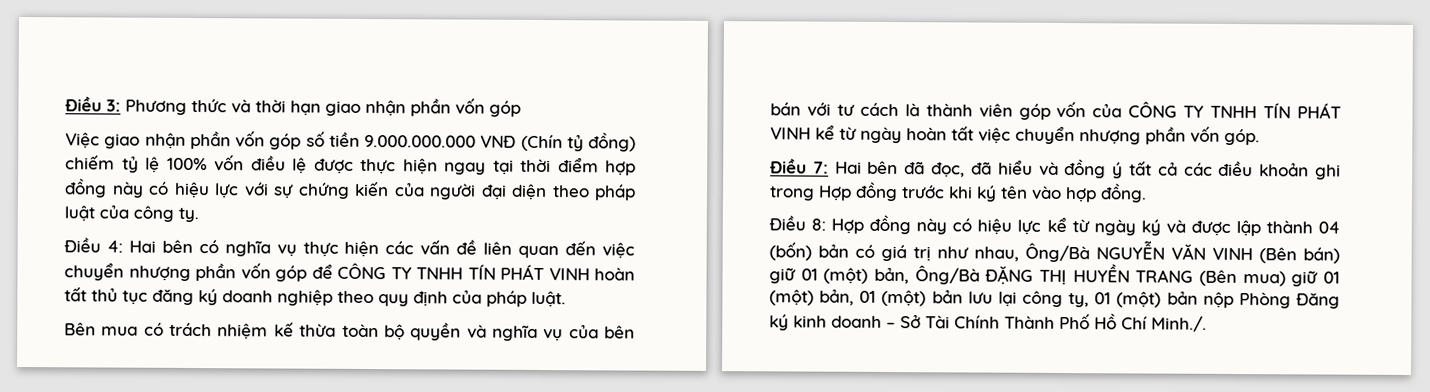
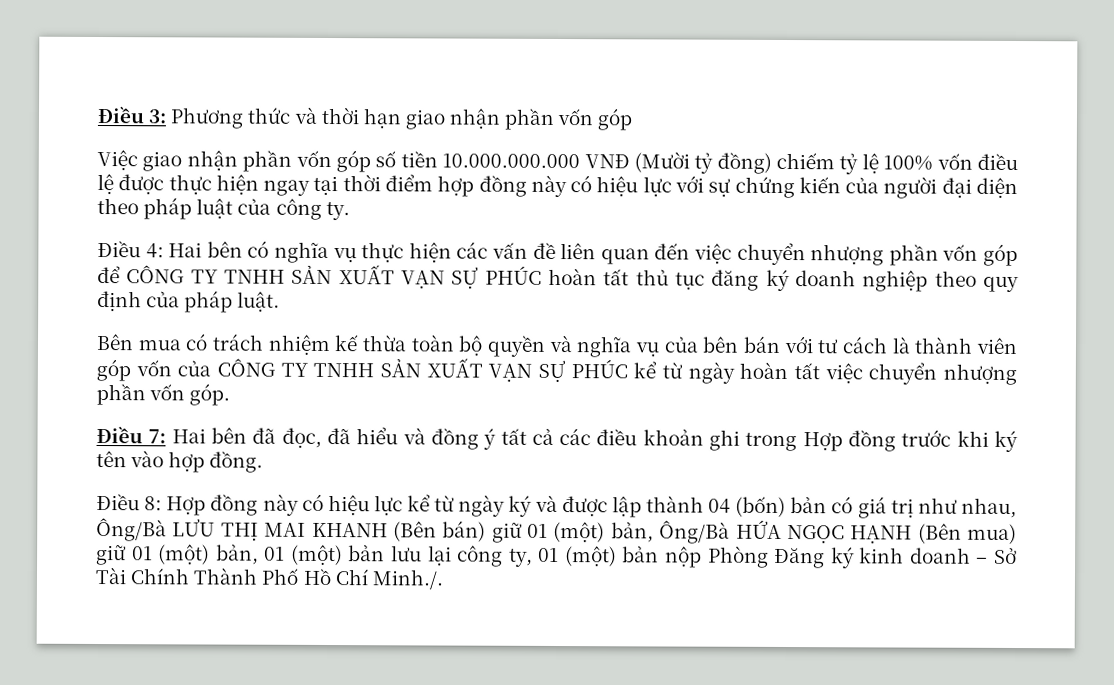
- Việc giao nhận phần vốn góp số tiền 9.000.000.000 VNĐ (Chín tỷ đồng) chiếm tỷ lệ 100% vốn điều lệ được thực hiện ngay tại thời điểm hợp đồng này có hiệu lực với sự chứng kiến của người đại diện theo pháp luật của công ty.
+ Việc giao nhận phần vốn góp số tiền 10.000.000.000 VNĐ (Mười tỷ đồng) chiếm tỷ lệ 100% vốn điều lệ được thực hiện ngay tại thời điểm hợp đồng này có hiệu lực với sự chứng kiến của người đại diện theo pháp luật của công ty.
- Điều 4: Hai bên có nghĩa vụ thực hiện các vấn đề liên quan đến việc chuyển nhượng phần vốn góp để CÔNG TY TNHH TÍN PHÁT VINH hoàn tất thủ tục đăng ký doanh nghiệp theo quy định của pháp luật.
+ Điều 4: Hai bên có nghĩa vụ thực hiện các vấn đề liên quan đến việc chuyển nhượng phần vốn góp để CÔNG TY TNHH SẢN XUẤT VẠN SỰ PHÚC hoàn tất thủ tục đăng ký doanh nghiệp theo quy định của pháp luật.
- Bên mua có trách nhiệm kế thừa toàn bộ quyền và nghĩa vụ của bên bán với tư cách là thành viên góp vốn của CÔNG TY TNHH TÍN PHÁT VINH kể từ ngày hoàn tất việc chuyển nhượng phần vốn góp.
+ Bên mua có trách nhiệm kế thừa toàn bộ quyền và nghĩa vụ của bên bán với tư cách là thành viên góp vốn của CÔNG TY TNHH SẢN XUẤT VẠN SỰ PHÚC kể từ ngày hoàn tất việc chuyển nhượng phần vốn góp.
- Hợp đồng này có hiệu lực kể từ ngày ký và được lập thành 04 (bốn) bản có giá trị như nhau, Ông/Bà NGUYỄN VĂN VINH (Bên bán) giữ 01 (một) bản, Ông/Bà ĐẶNG THỊ HUYỀN TRANG (Bên mua) giữ 01 (một) bản, 01 (một) bản lưu lại công ty, 01 (một) bản nộp Phòng Đăng ký kinh doanh – Sở Tài Chính Thành Phố Hồ Chí Minh./.
+ Hợp đồng này có hiệu lực kể từ ngày ký và được lập thành 04 (bốn) bản có giá trị như nhau, Ông/Bà LƯU THỊ MAI KHANH (Bên bán) giữ 01 (một) bản, Ông/Bà HỨA NGỌC HẠNH (Bên mua) giữ 01 (một) bản, 01 (một) bản lưu lại công ty, 01 (một) bản nộp Phòng Đăng ký kinh doanh – Sở Tài Chính Thành Phố Hồ Chí Minh./.

